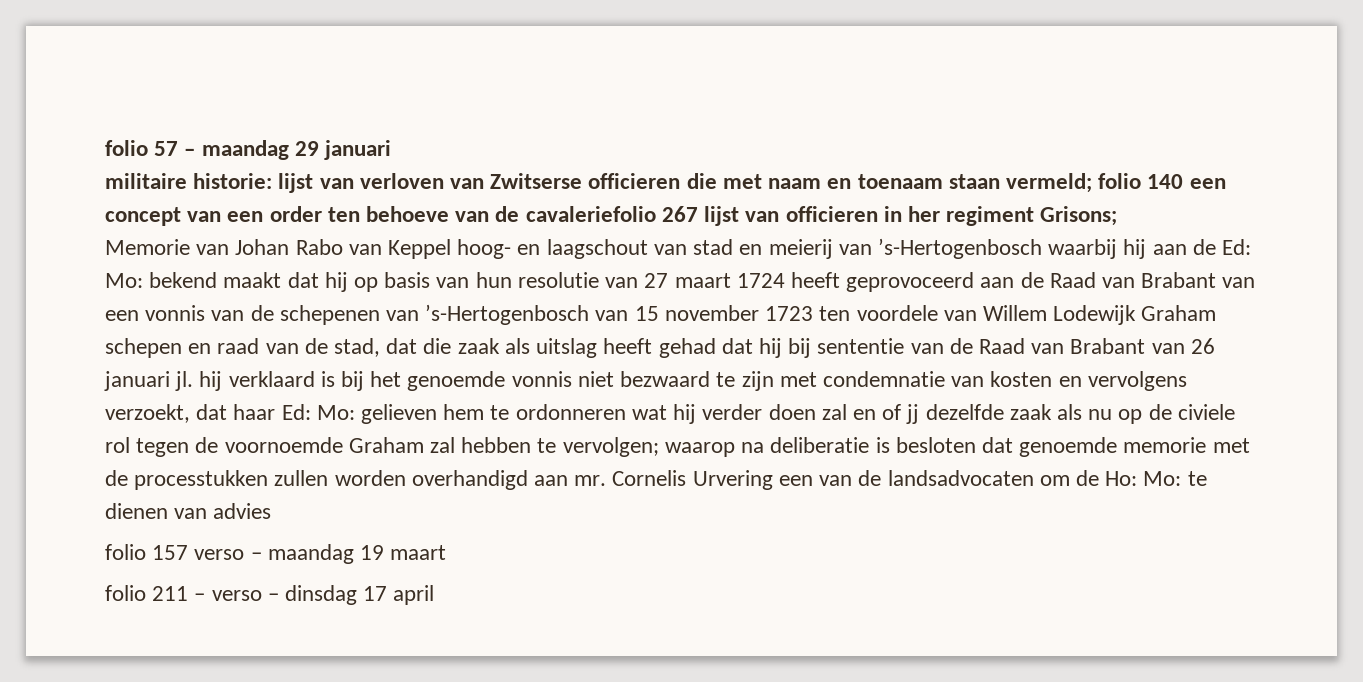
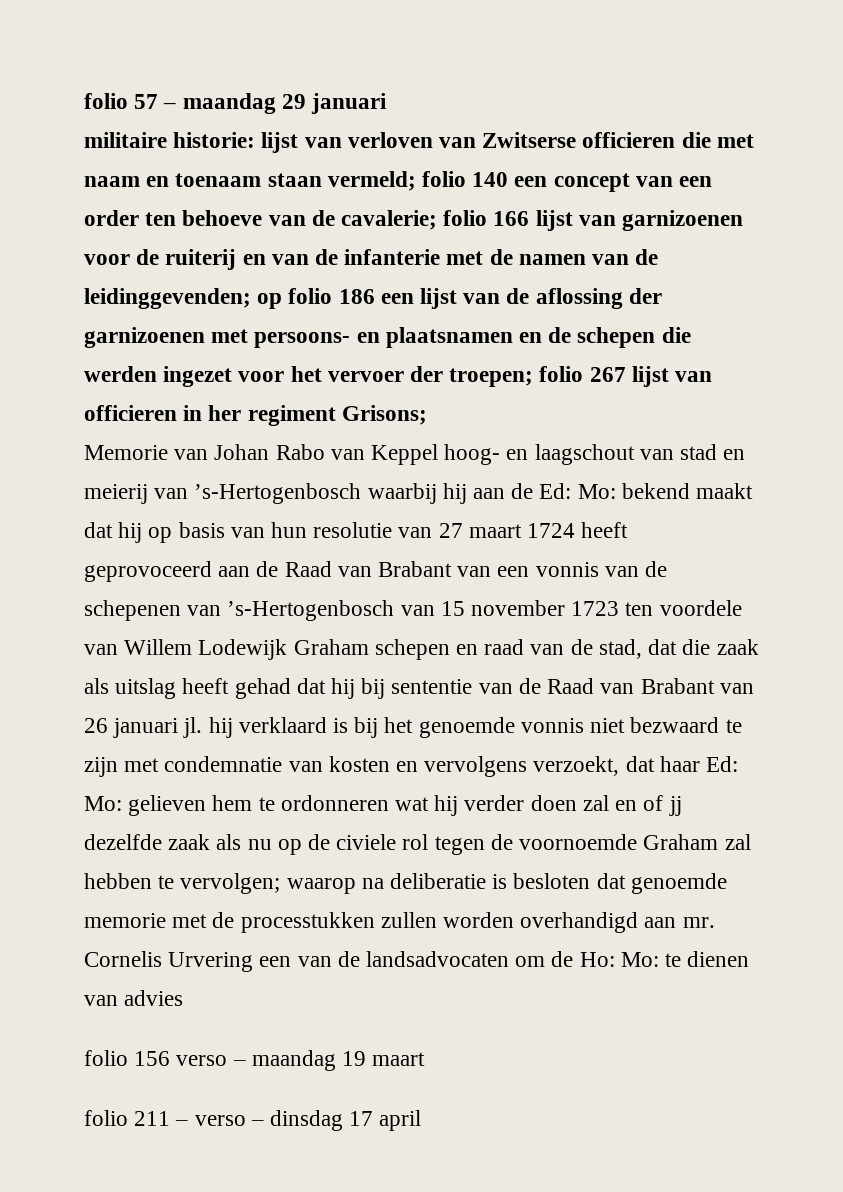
- militaire historie: lijst van verloven van Zwitserse officieren die met naam en toenaam staan vermeld; folio 140 een concept van een order ten behoeve van de cavaleriefolio 267 lijst van officieren in her regiment Grisons;
+ militaire historie: lijst van verloven van Zwitserse officieren die met naam en toenaam staan vermeld; folio 140 een concept van een order ten behoeve van de cavalerie; folio 166 lijst van garnizoenen voor de ruiterij en van de infanterie met de namen van de leidinggevenden; op folio 186 een lijst van de aflossing der garnizoenen met persoons- en plaatsnamen en de schepen die werden ingezet voor het vervoer der troepen; folio 267 lijst van officieren in her regiment Grisons;
- folio 157 verso – maandag 19 maart
+ folio 156 verso – maandag 19 maart

